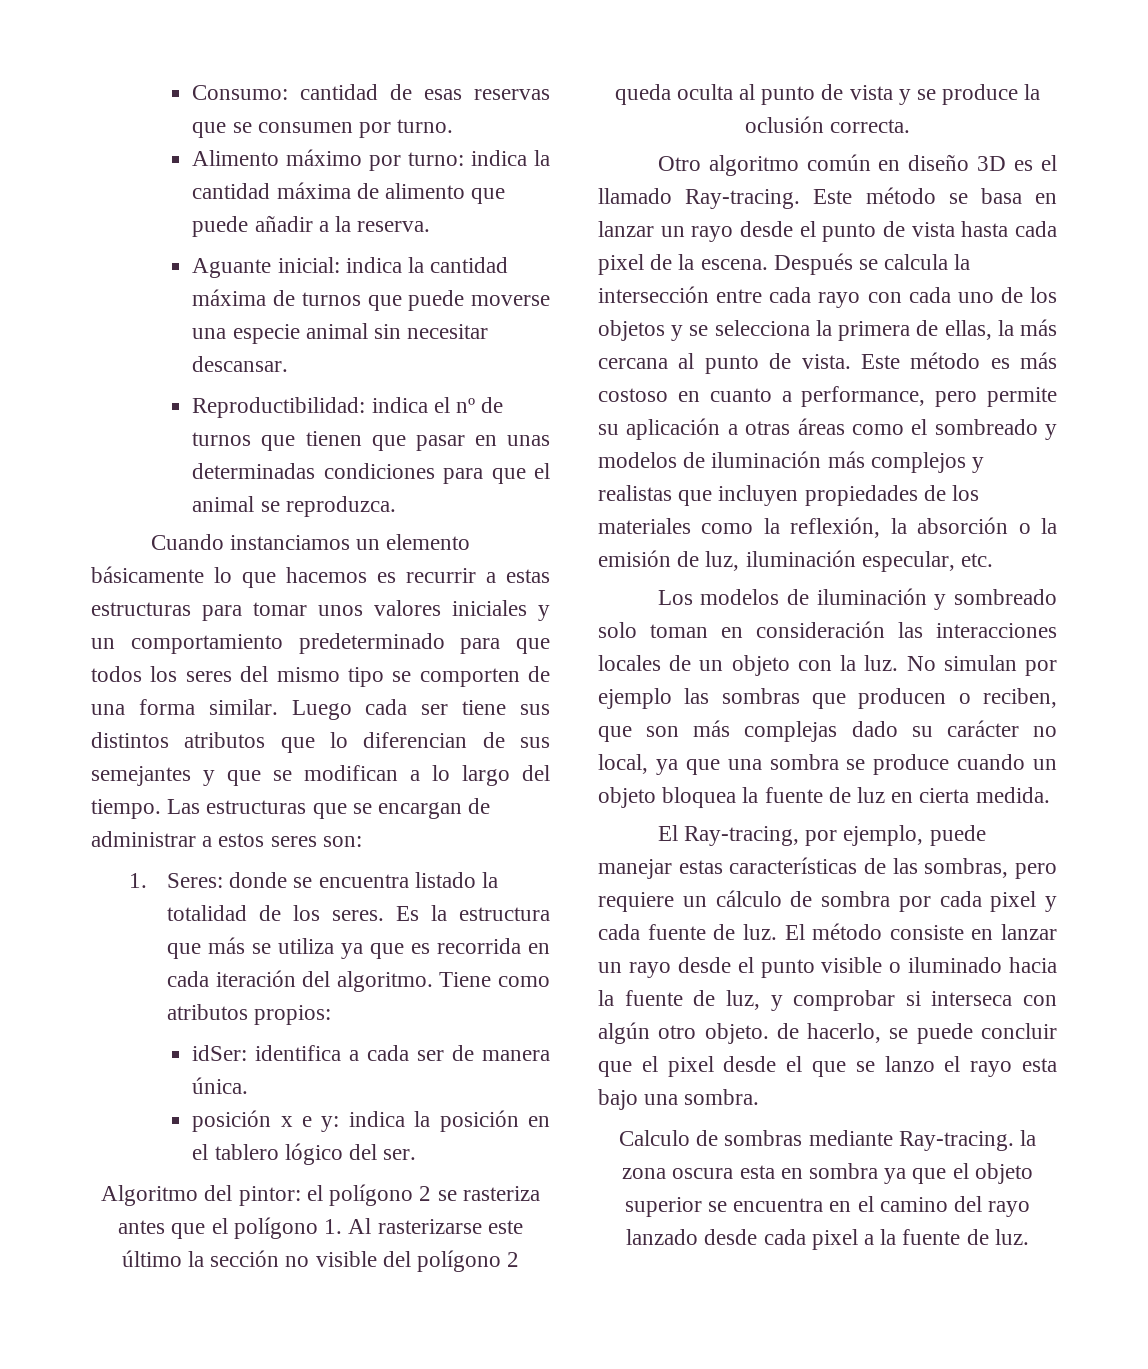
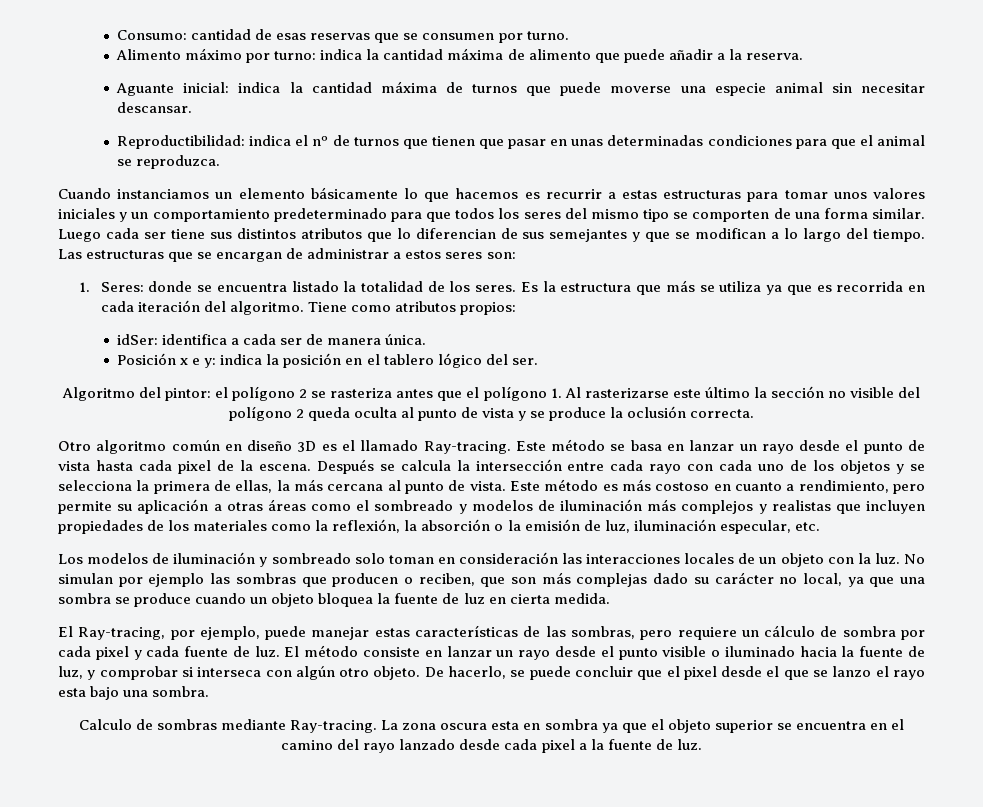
- posición x e y: indica la posición en el tablero lógico del ser.
+ Posición x e y: indica la posición en el tablero lógico del ser.
- Este método es más costoso en cuanto a performance, pero permite su aplicación a otras áreas como el sombreado y modelos de iluminación más complejos y realistas que incluyen propiedades de los materiales como la reflexión, la absorción o la emisión de luz, iluminación especular, etc.
+ Este método es más costoso en cuanto a rendimiento, pero permite su aplicación a otras áreas como el sombreado y modelos de iluminación más complejos y realistas que incluyen propiedades de los materiales como la reflexión, la absorción o la emisión de luz, iluminación especular, etc.
- El método consiste en lanzar un rayo desde el punto visible o iluminado hacia la fuente de luz, y comprobar si interseca con algún otro objeto. de hacerlo, se puede concluir que el pixel desde el que se lanzo el rayo esta bajo una sombra.
+ El método consiste en lanzar un rayo desde el punto visible o iluminado hacia la fuente de luz, y comprobar si interseca con algún otro objeto. De hacerlo, se puede concluir que el pixel desde el que se lanzo el rayo esta bajo una sombra.
- Calculo de sombras mediante Ray-tracing. la zona oscura esta en sombra ya que el objeto superior se encuentra en el camino del rayo lanzado desde cada pixel a la fuente de luz.
+ Calculo de sombras mediante Ray-tracing. La zona oscura esta en sombra ya que el objeto superior se encuentra en el camino del rayo lanzado desde cada pixel a la fuente de luz.

